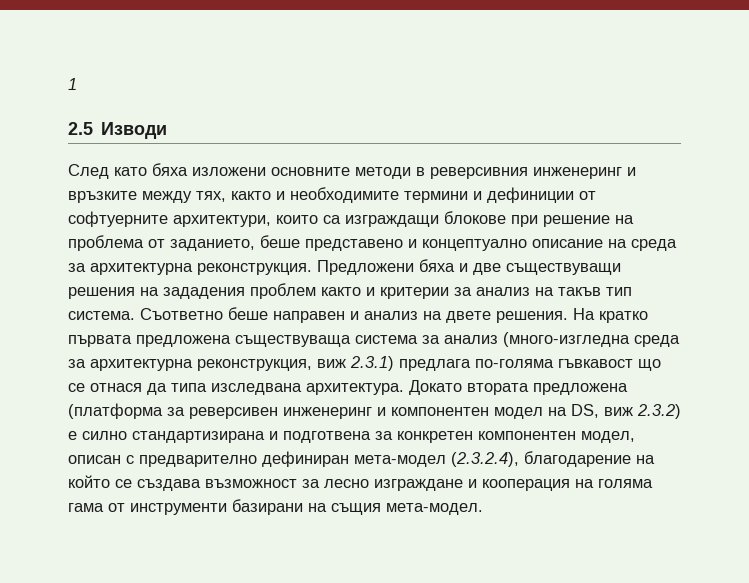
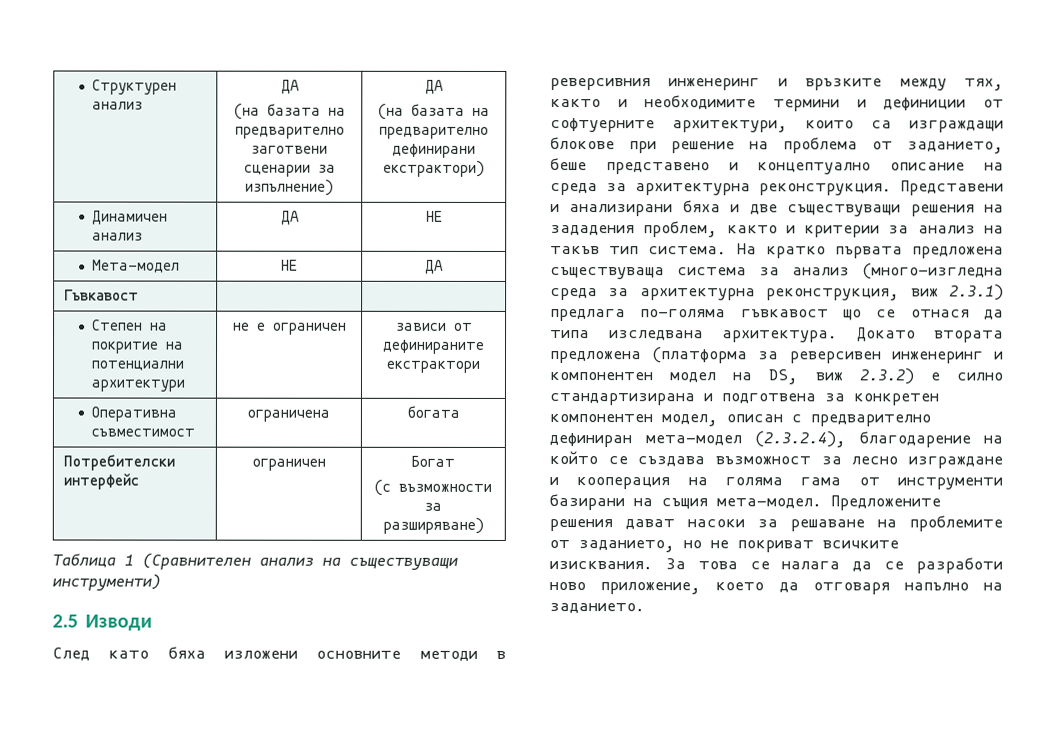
- 1
+ Структурен анализ | ДА
+ (на базата на предварително заготвени сценарии за изпълнение) | ДА
+ (на базата на предварително дефинирани екстрактори)
+ Динамичен анализ | ДА | НЕ
+ Мета-модел | НЕ | ДА
+ Гъвкавост | |
+ Степен на покритие на потенциални архитектури | не е ограничен | зависи от дефинираните екстрактори
+ Оперативна съвместимост | ограничена | богата
+ Потребителски интерфейс | ограничен | Богат
+ (с възможности за разширяване)
+ Таблица 1 (Сравнителен анализ на съществуващи инструменти)
- Предложени бяха и две съществуващи решения на зададения проблем както и критерии за анализ на такъв тип система.
+ Представени и анализирани бяха и две съществуващи решения на зададения проблем, както и критерии за анализ на такъв тип система.
- Съответно беше направен и анализ на двете решения.
+ Предложените решения дават насоки за решаване на проблемите от заданието, но не покриват всичките изисквания. За това се налага да се разработи ново приложение, което да отговаря напълно на заданието.

